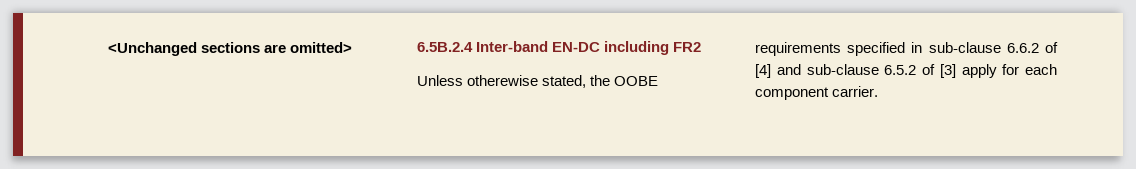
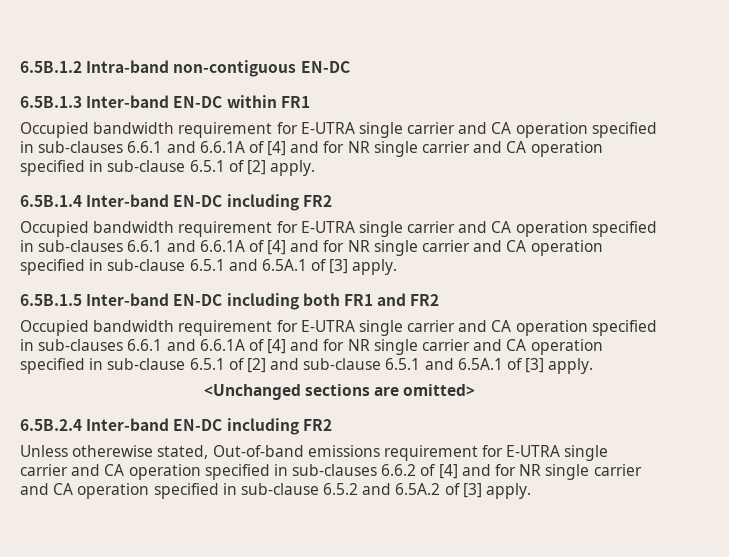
+ 6.5B.1.2 Intra-band non-contiguous EN-DC
+ 6.5B.1.3 Inter-band EN-DC within FR1
+ Occupied bandwidth requirement for E-UTRA single carrier and CA operation specified in sub-clauses 6.6.1 and 6.6.1A of [4] and for NR single carrier and CA operation specified in sub-clause 6.5.1 of [2] apply.
+ 6.5B.1.4 Inter-band EN-DC including FR2
+ Occupied bandwidth requirement for E-UTRA single carrier and CA operation specified in sub-clauses 6.6.1 and 6.6.1A of [4] and for NR single carrier and CA operation specified in sub-clause 6.5.1 and 6.5A.1 of [3] apply.
+ 6.5B.1.5 Inter-band EN-DC including both FR1 and FR2
+ Occupied bandwidth requirement for E-UTRA single carrier and CA operation specified in sub-clauses 6.6.1 and 6.6.1A of [4] and for NR single carrier and CA operation specified in sub-clause 6.5.1 of [2] and sub-clause 6.5.1 and 6.5A.1 of [3] apply.
- Unless otherewise stated, the OOBE requirements specified in sub-clause 6.6.2 of [4] and sub-clause 6.5.2 of [3] apply for each component carrier.
+ Unless otherewise stated, Out-of-band emissions requirement for E-UTRA single carrier and CA operation specified in sub-clauses 6.6.2 of [4] and for NR single carrier and CA operation specified in sub-clause 6.5.2 and 6.5A.2 of [3] apply.

